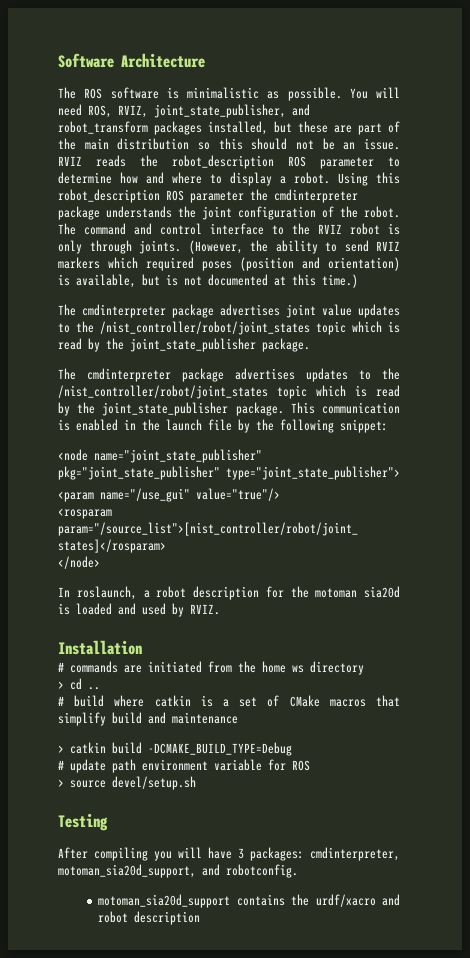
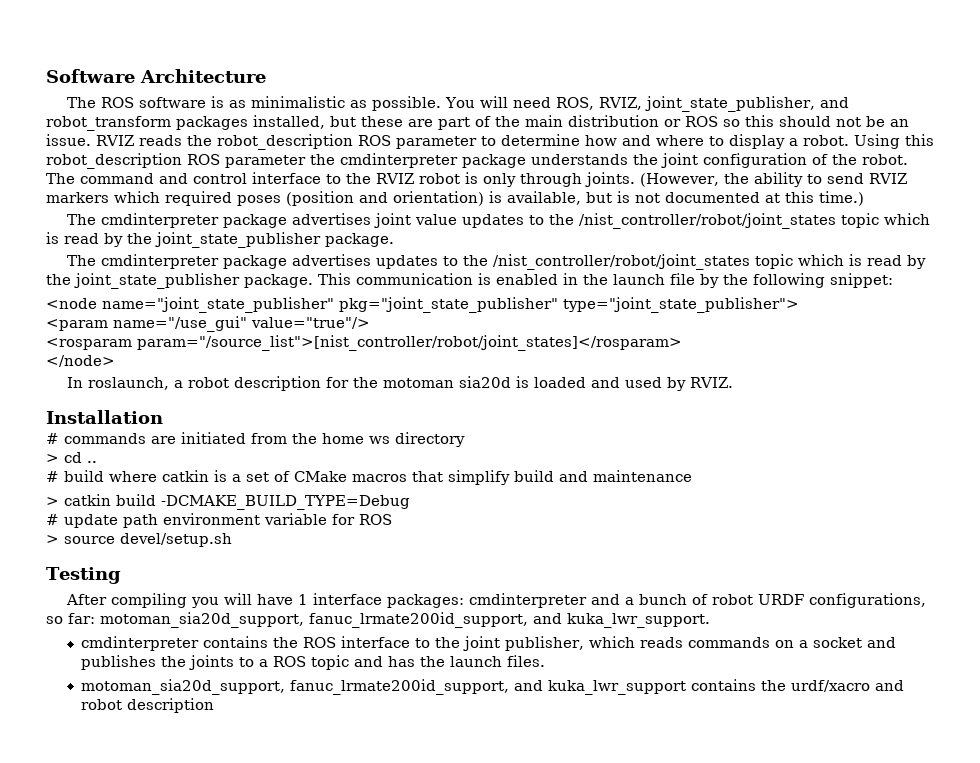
- The ROS software is minimalistic as possible.
+ The ROS software is as minimalistic as possible.
- You will need ROS, RVIZ, joint_state_publisher, and robot_transform packages installed, but these are part of the main distribution so this should not be an issue.
+ You will need ROS, RVIZ, joint_state_publisher, and robot_transform packages installed, but these are part of the main distribution or ROS so this should not be an issue.
- After compiling you will have 3 packages: cmdinterpreter, motoman_sia20d_support, and robotconfig.
- motoman_sia20d_support contains the urdf/xacro and robot description
+ After compiling you will have 1 interface packages: cmdinterpreter and a bunch of robot URDF configurations, so far: motoman_sia20d_support, fanuc_lrmate200id_support, and kuka_lwr_support.
+ cmdinterpreter contains the ROS interface to the joint publisher, which reads commands on a socket and publishes the joints to a ROS topic and has the launch files.
+ motoman_sia20d_support, fanuc_lrmate200id_support, and kuka_lwr_support contains the urdf/xacro and robot description

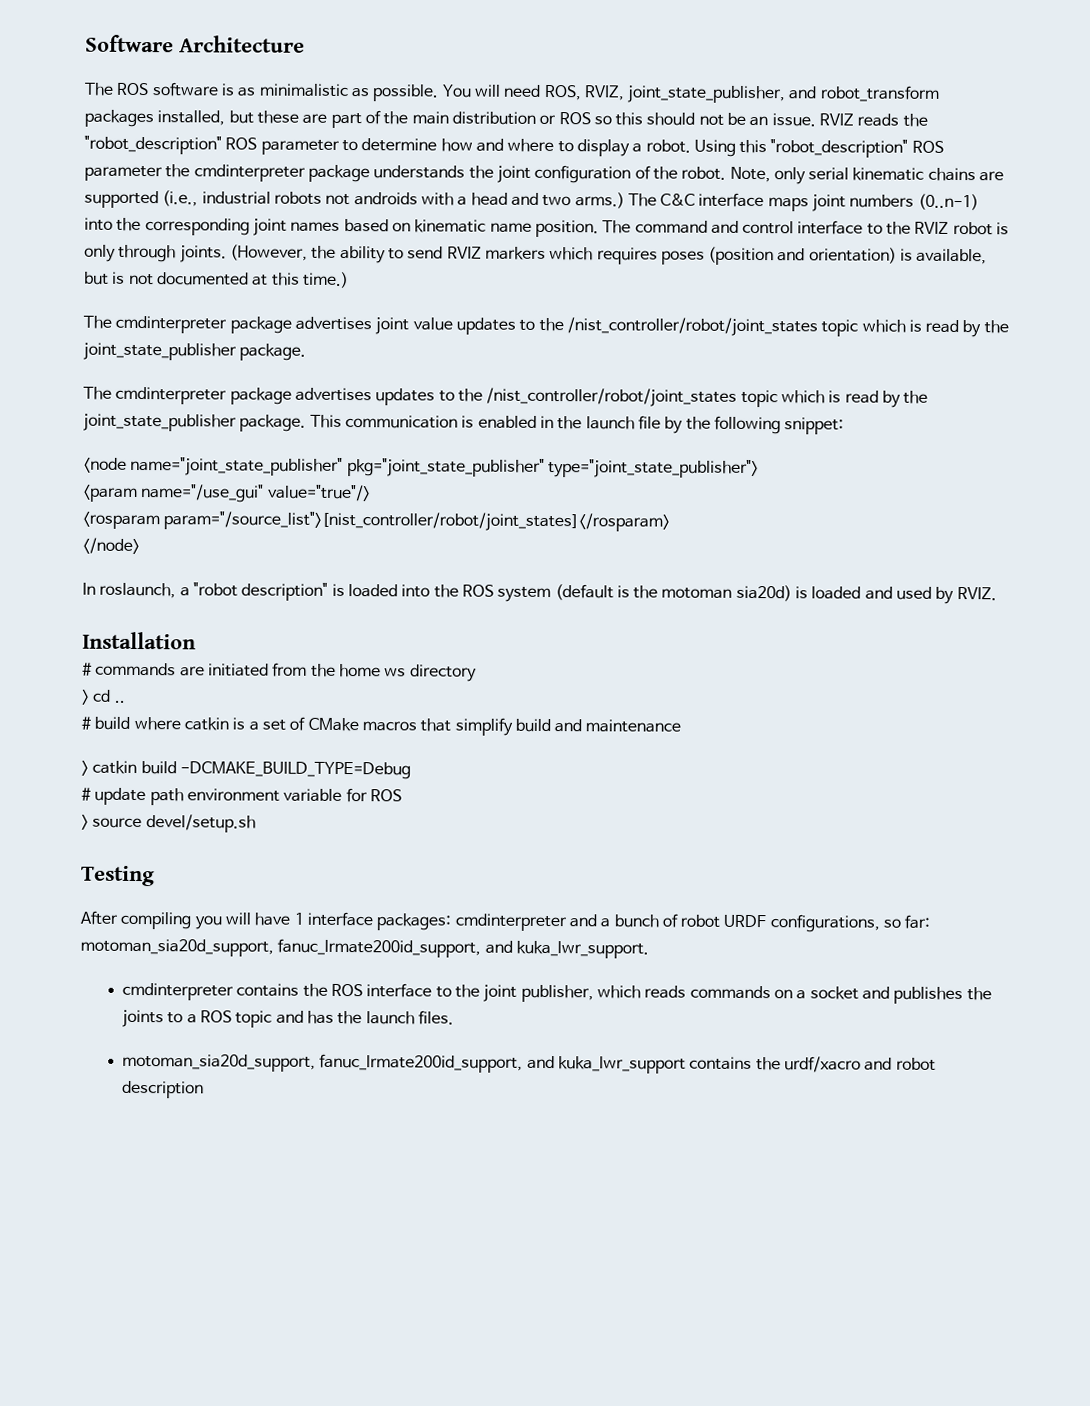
- RVIZ reads the robot_description ROS parameter to determine how and where to display a robot.
+ RVIZ reads the "robot_description" ROS parameter to determine how and where to display a robot.
- Using this robot_description ROS parameter the cmdinterpreter package understands the joint configuration of the robot.
+ Using this "robot_description" ROS parameter the cmdinterpreter package understands the joint configuration of the robot.
+ Note, only serial kinematic chains are supported (i.e., industrial robots not androids with a head and two arms.) The C&C interface maps joint numbers (0..n-1) into the corresponding joint names based on kinematic name position.
- (However, the ability to send RVIZ markers which required poses (position and orientation) is available, but is not documented at this time.)
+ (However, the ability to send RVIZ markers which requires poses (position and orientation) is available, but is not documented at this time.)
- In roslaunch, a robot description for the motoman sia20d is loaded and used by RVIZ.
+ In roslaunch, a "robot description" is loaded into the ROS system (default is the motoman sia20d) is loaded and used by RVIZ.

